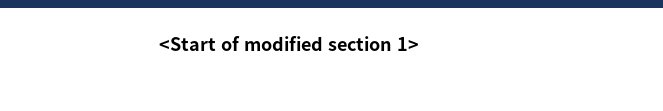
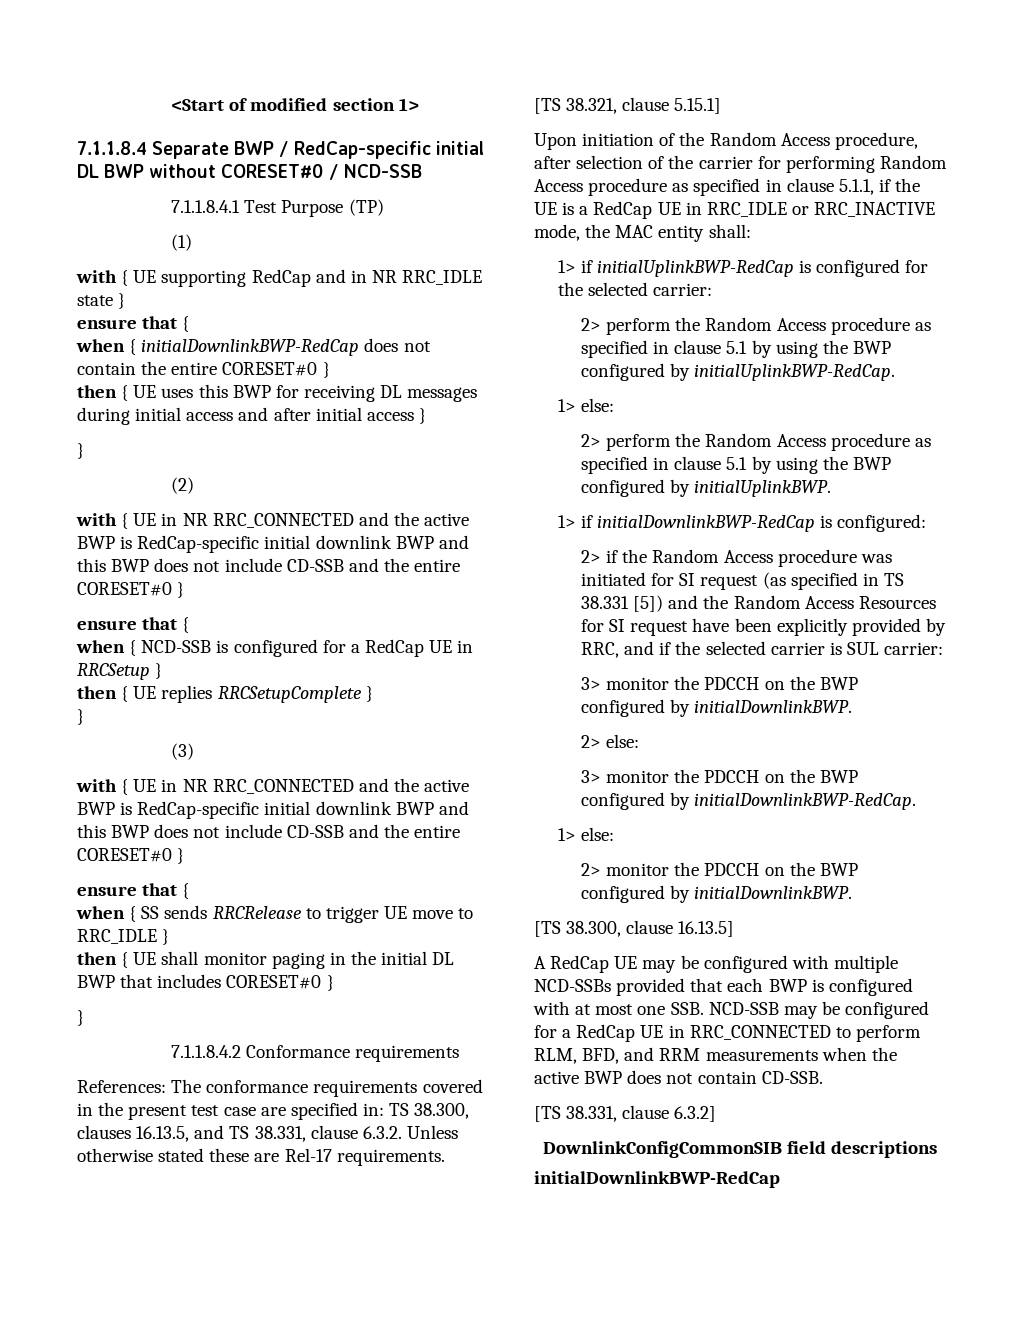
+ 7.1.1.8.4 Separate BWP / RedCap-specific initial DL BWP without CORESET#0 / NCD-SSB
+ 7.1.1.8.4.1 Test Purpose (TP)
+ (1)
+ with { UE supporting RedCap and in NR RRC_IDLE state }
+ ensure that {
+ when { initialDownlinkBWP-RedCap does not contain the entire CORESET#0 }
+ then { UE uses this BWP for receiving DL messages during initial access and after initial access }
+ }
+ (2)
+ with { UE in NR RRC_CONNECTED and the active BWP is RedCap-specific initial downlink BWP and this BWP does not include CD-SSB and the entire CORESET#0 }
+ ensure that {
+ when { NCD-SSB is configured for a RedCap UE in RRCSetup }
+ then { UE replies RRCSetupComplete }
+ }
+ (3)
+ with { UE in NR RRC_CONNECTED and the active BWP is RedCap-specific initial downlink BWP and this BWP does not include CD-SSB and the entire CORESET#0 }
+ ensure that {
+ when { SS sends RRCRelease to trigger UE move to RRC_IDLE }
+ then { UE shall monitor paging in the initial DL BWP that includes CORESET#0 }
+ }
+ 7.1.1.8.4.2 Conformance requirements
+ References: The conformance requirements covered in the present test case are specified in: TS 38.300, clauses 16.13.5, and TS 38.331, clause 6.3.2. Unless otherwise stated these are Rel-17 requirements.
+ [TS 38.321, clause 5.15.1]
+ Upon initiation of the Random Access procedure, after selection of the carrier for performing Random Access procedure as specified in clause 5.1.1, if the UE is a RedCap UE in RRC_IDLE or RRC_INACTIVE mode, the MAC entity shall:
+ 1> if initialUplinkBWP-RedCap is configured for the selected carrier:
+ 2> perform the Random Access procedure as specified in clause 5.1 by using the BWP configured by initialUplinkBWP-RedCap.
+ 1> else:
+ 2> perform the Random Access procedure as specified in clause 5.1 by using the BWP configured by initialUplinkBWP.
+ 1> if initialDownlinkBWP-RedCap is configured:
+ 2> if the Random Access procedure was initiated for SI request (as specified in TS 38.331 [5]) and the Random Access Resources for SI request have been explicitly provided by RRC, and if the selected carrier is SUL carrier:
+ 3> monitor the PDCCH on the BWP configured by initialDownlinkBWP.
+ 2> else:
+ 3> monitor the PDCCH on the BWP configured by initialDownlinkBWP-RedCap.
+ 1> else:
+ 2> monitor the PDCCH on the BWP configured by initialDownlinkBWP.
+ [TS 38.300, clause 16.13.5]
+ A RedCap UE may be configured with multiple NCD-SSBs provided that each BWP is configured with at most one SSB. NCD-SSB may be configured for a RedCap UE in RRC_CONNECTED to perform RLM, BFD, and RRM measurements when the active BWP does not contain CD-SSB.
+ [TS 38.331, clause 6.3.2]
+ DownlinkConfigCommonSIB field descriptions
+ initialDownlinkBWP-RedCap

